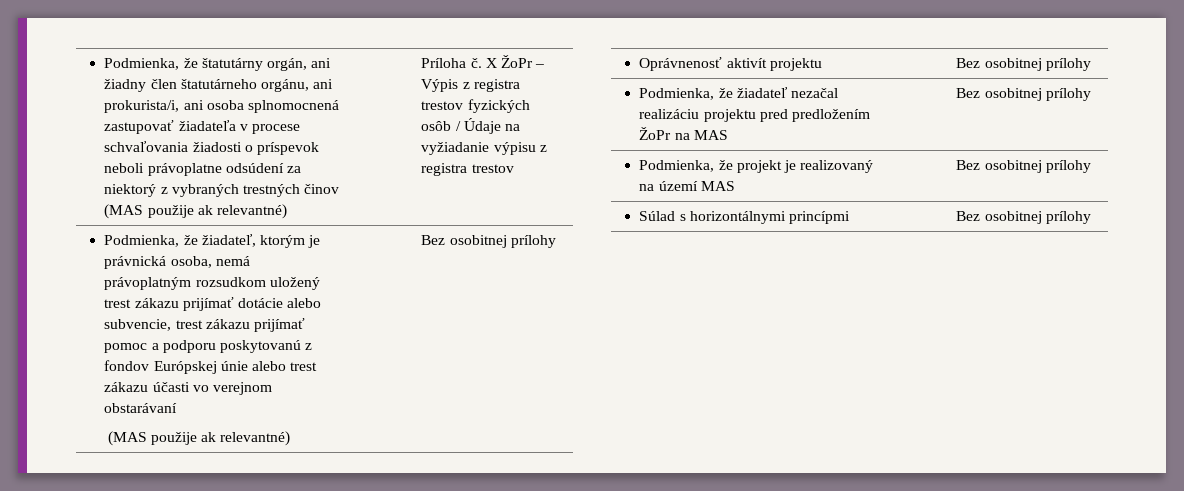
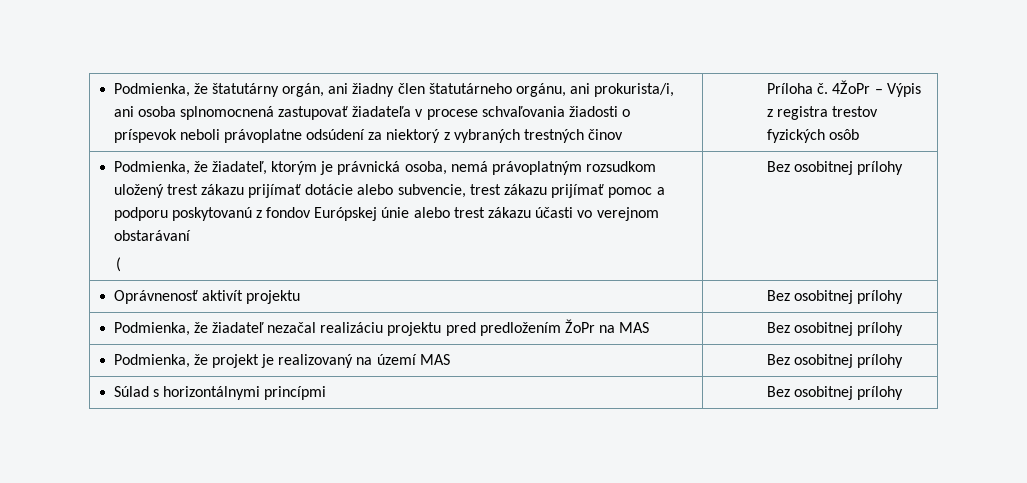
- Podmienka, že štatutárny orgán, ani žiadny člen štatutárneho orgánu, ani prokurista/i, ani osoba splnomocnená zastupovať žiadateľa v procese schvaľovania žiadosti o príspevok neboli právoplatne odsúdení za niektorý z vybraných trestných činov (MAS použije ak relevantné)
+ Podmienka, že štatutárny orgán, ani žiadny člen štatutárneho orgánu, ani prokurista/i, ani osoba splnomocnená zastupovať žiadateľa v procese schvaľovania žiadosti o príspevok neboli právoplatne odsúdení za niektorý z vybraných trestných činov
- X ŽoPr – Výpis z registra trestov fyzických osôb / Údaje na vyžiadanie výpisu z registra trestov
+ 4ŽoPr – Výpis z registra trestov fyzických osôb
  Podmienka, že žiadateľ, ktorým je právnická osoba, nemá právoplatným rozsudkom uložený trest zákazu prijímať dotácie alebo subvencie, trest zákazu prijímať pomoc a podporu poskytovanú z fondov Európskej únie alebo trest zákazu účasti vo verejnom obstarávaní
- (MAS použije ak relevantné)
+ (

